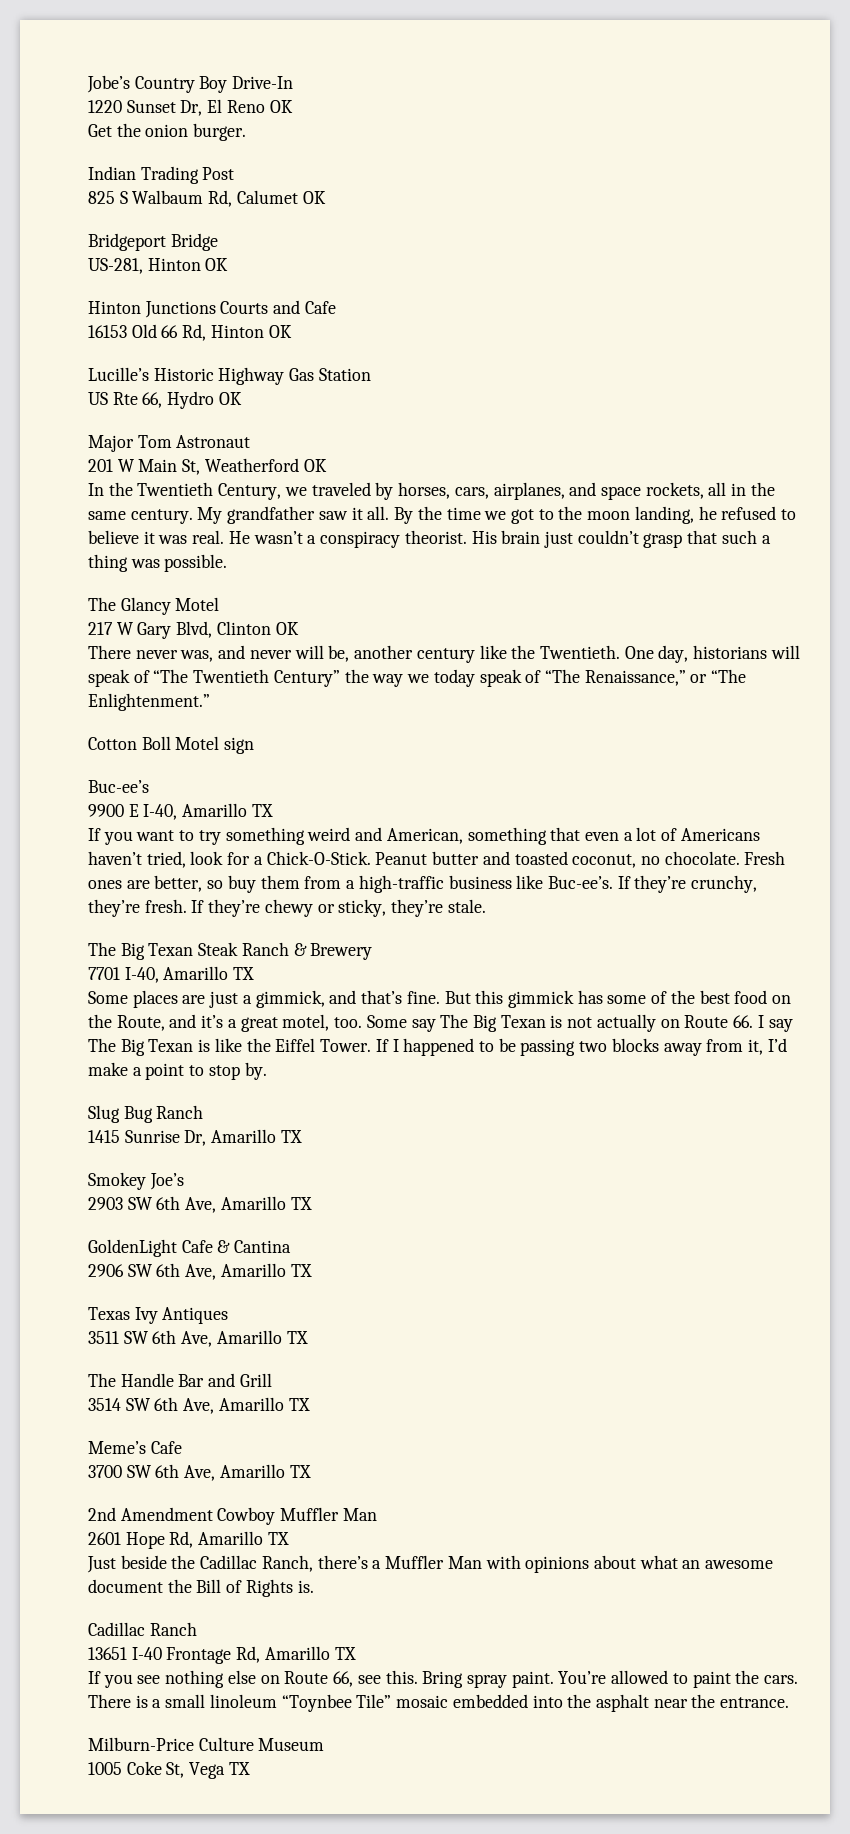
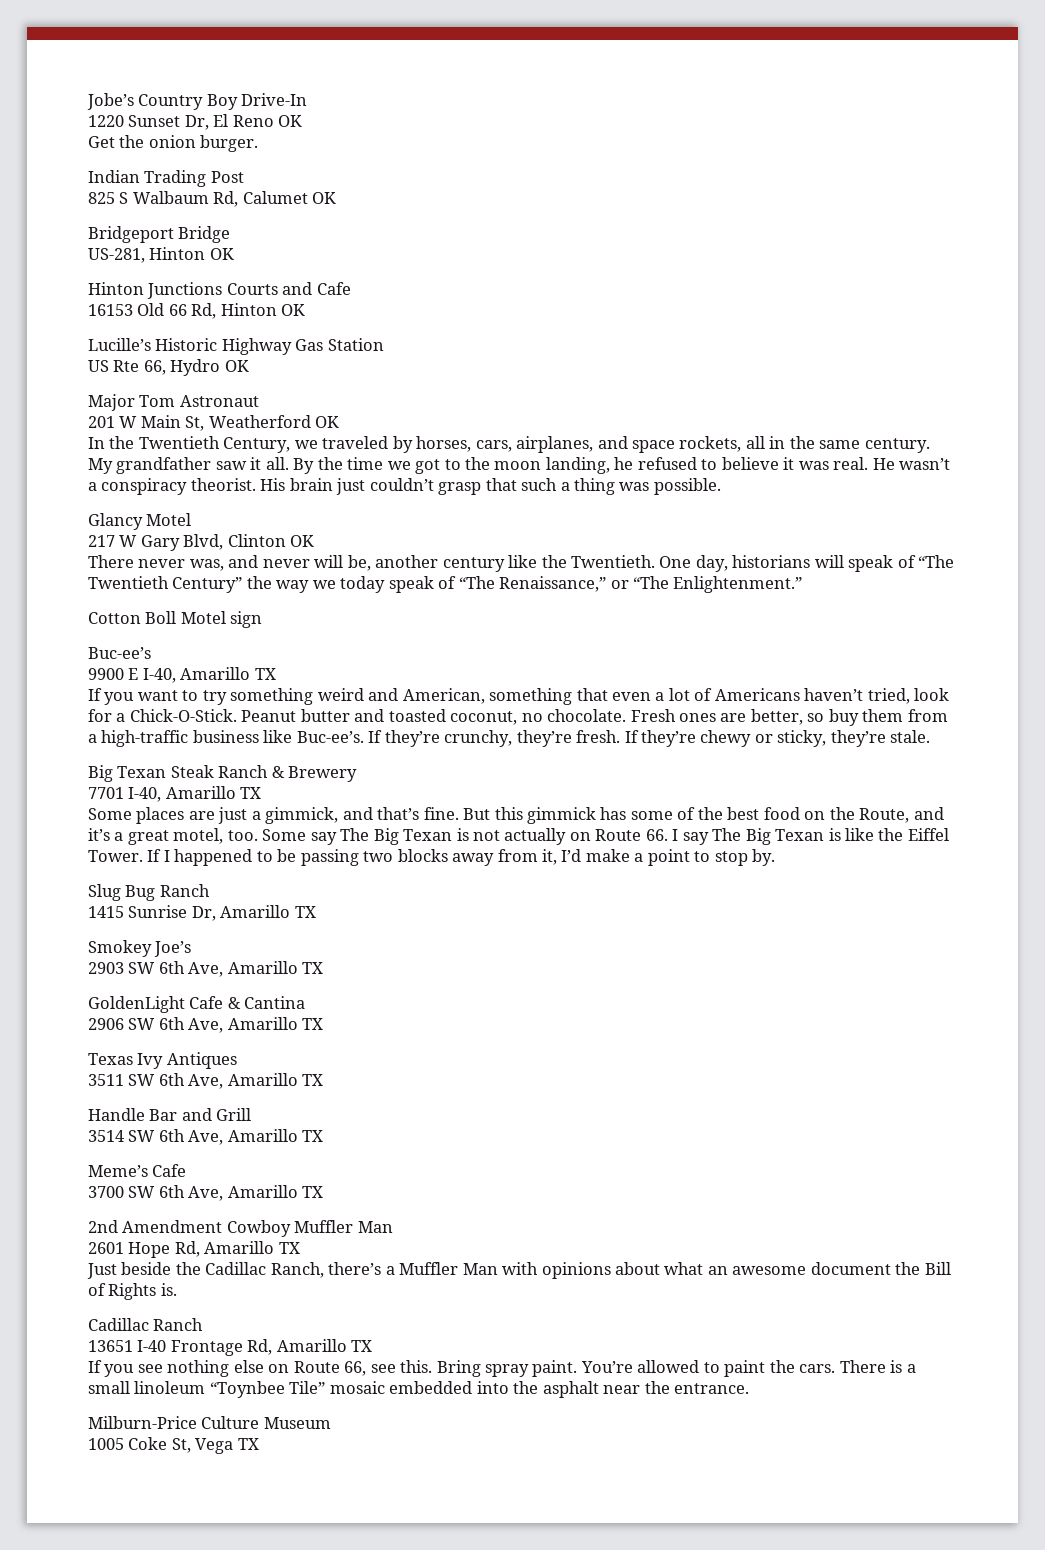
- The Glancy Motel
+ Glancy Motel
- The Big Texan Steak Ranch & Brewery
+ Big Texan Steak Ranch & Brewery
- The Handle Bar and Grill
+ Handle Bar and Grill

